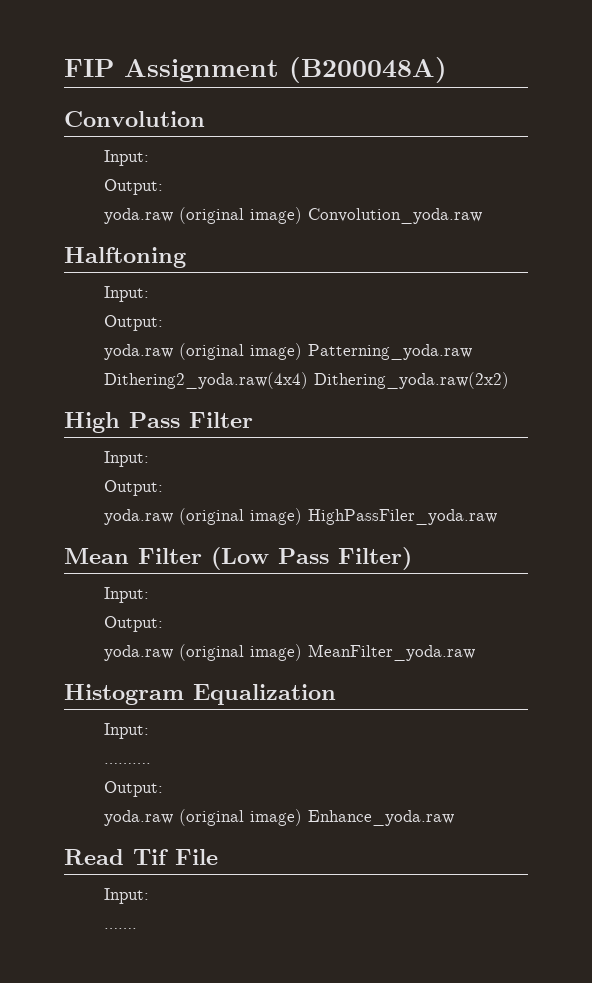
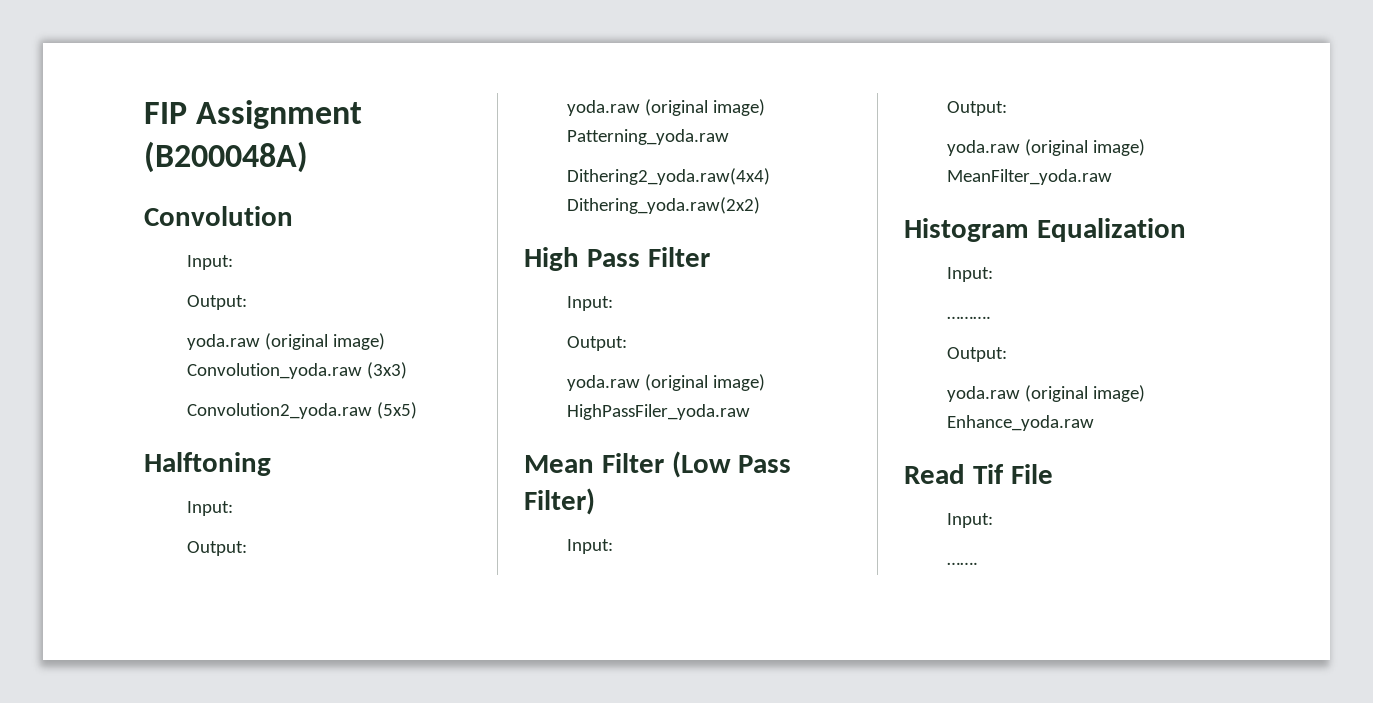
- yoda.raw (original image) Convolution_yoda.raw
+ yoda.raw (original image) Convolution_yoda.raw (3x3)
+ Convolution2_yoda.raw (5x5)

